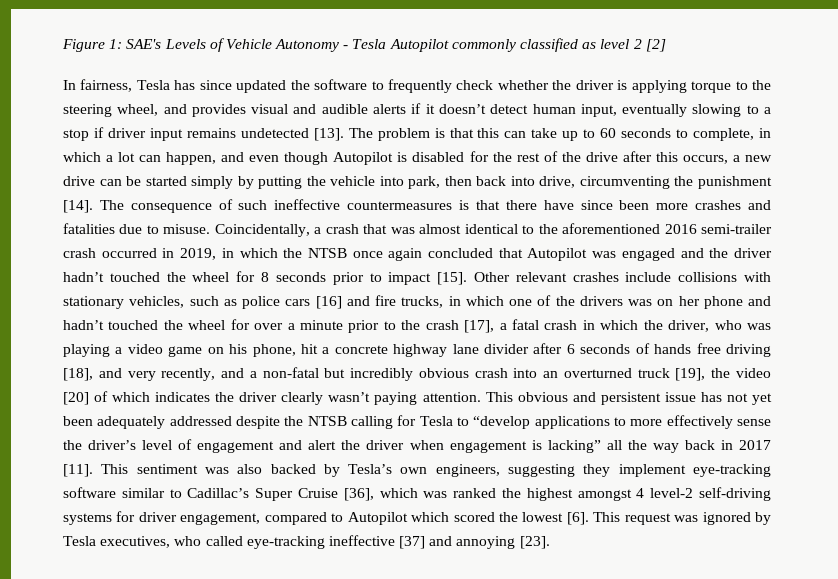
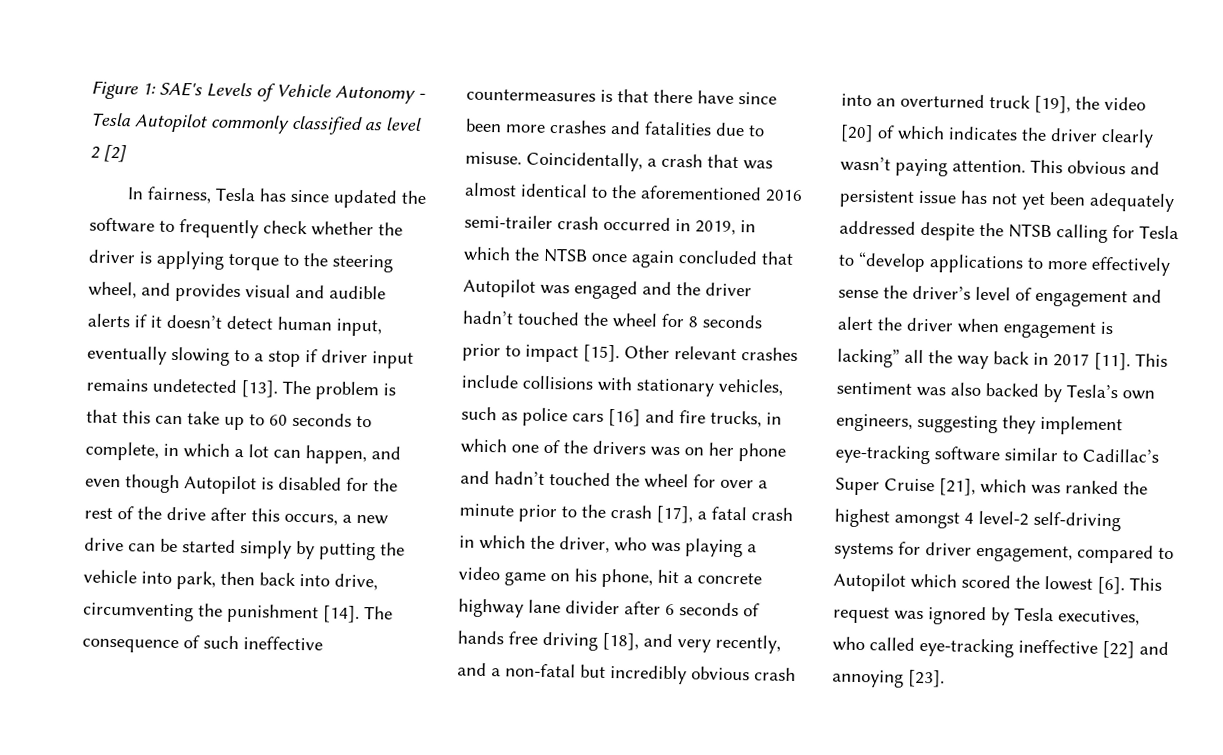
- This sentiment was also backed by Tesla’s own engineers, suggesting they implement eye-tracking software similar to Cadillac’s Super Cruise [36], which was ranked the highest amongst 4 level-2 self-driving systems for driver engagement, compared to Autopilot which scored the lowest [6].
+ This sentiment was also backed by Tesla’s own engineers, suggesting they implement eye-tracking software similar to Cadillac’s Super Cruise [21], which was ranked the highest amongst 4 level-2 self-driving systems for driver engagement, compared to Autopilot which scored the lowest [6].
- This request was ignored by Tesla executives, who called eye-tracking ineffective [37] and annoying [23].
+ This request was ignored by Tesla executives, who called eye-tracking ineffective [22] and annoying [23].

